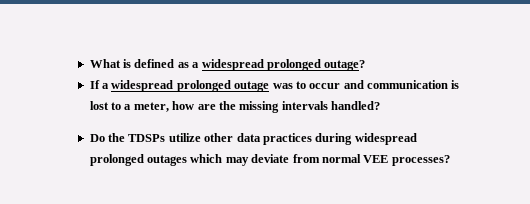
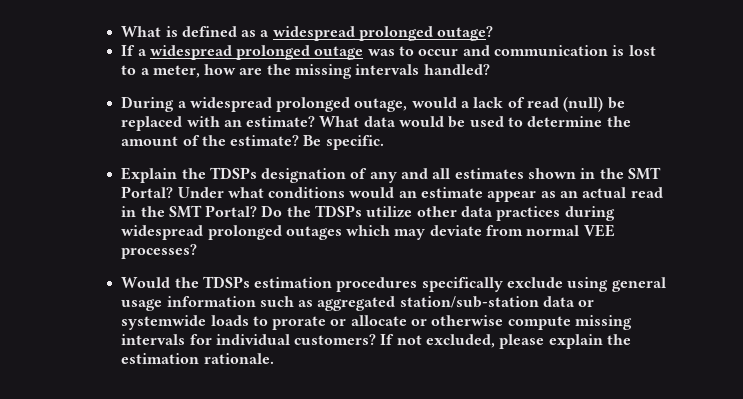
+ During a widespread prolonged outage, would a lack of read (null) be replaced with an estimate? What data would be used to determine the amount of the estimate? Be specific.
+ Explain the TDSPs designation of any and all estimates shown in the SMT Portal? Under what conditions would an estimate appear as an actual read in the SMT Portal?
+ Would the TDSPs estimation procedures specifically exclude using general usage information such as aggregated station/sub-station data or systemwide loads to prorate or allocate or otherwise compute missing intervals for individual customers? If not excluded, please explain the estimation rationale.

